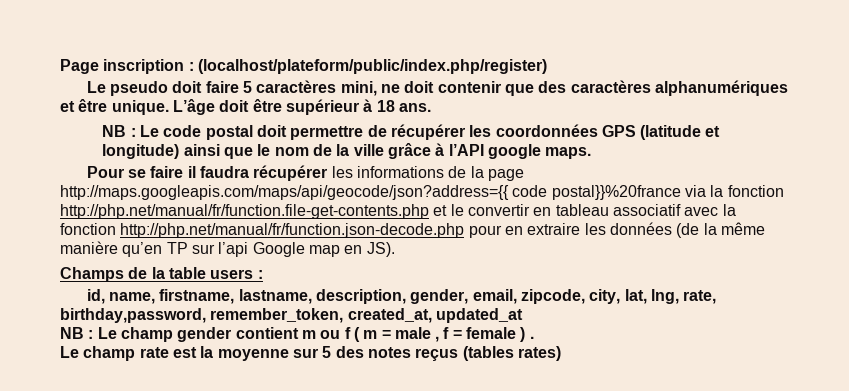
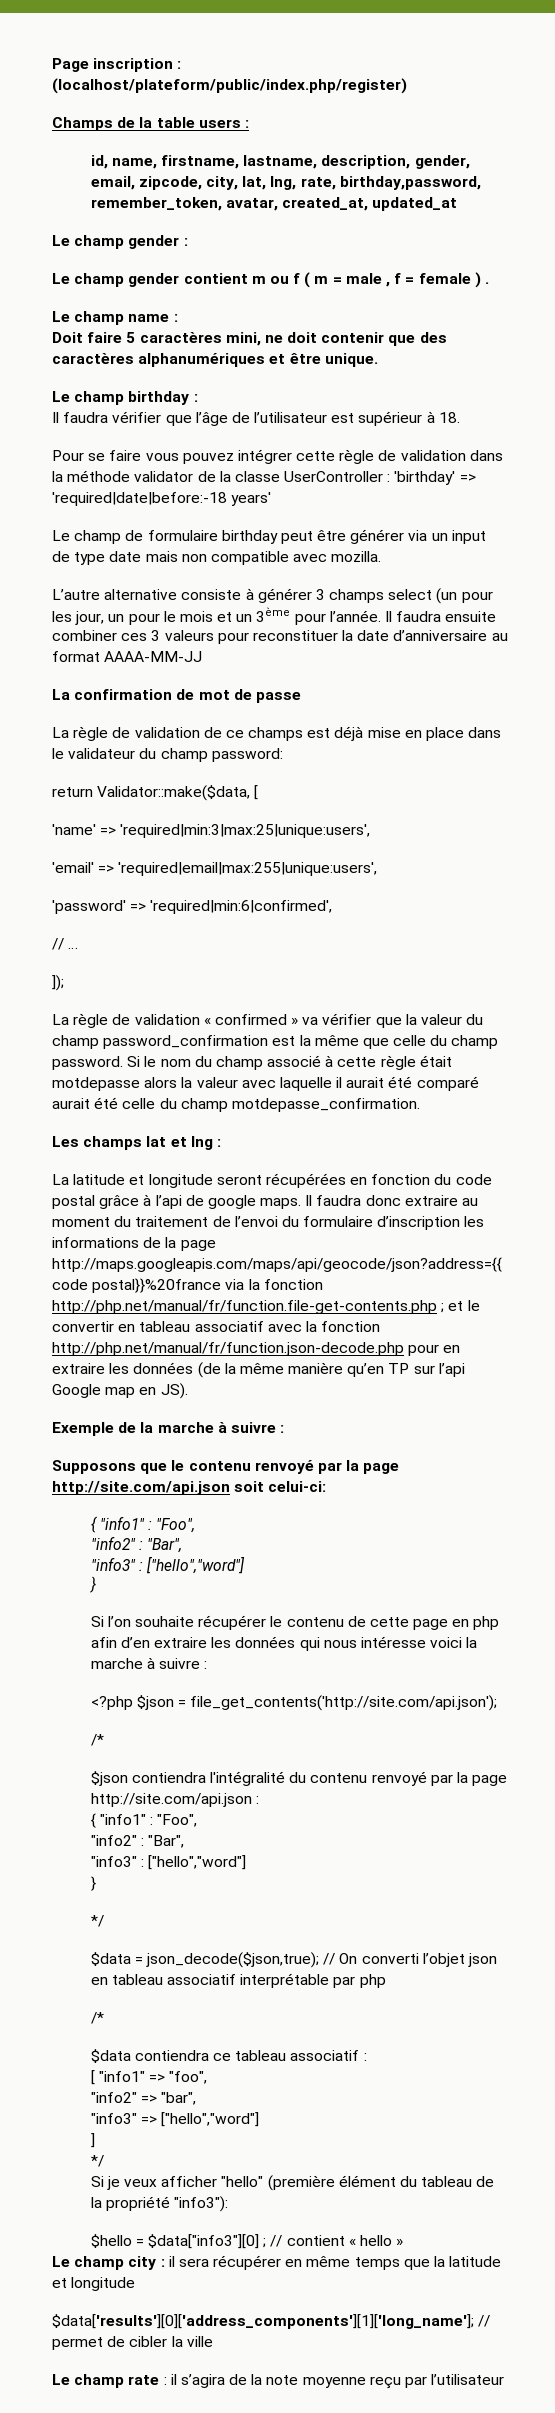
- Le pseudo doit faire 5 caractères mini, ne doit contenir que des caractères alphanumériques et être unique. L’âge doit être supérieur à 18 ans.
- NB : Le code postal doit permettre de récupérer les coordonnées GPS (latitude et longitude) ainsi que le nom de la ville grâce à l’API google maps.
- Pour se faire il faudra récupérer les informations de la page http://maps.googleapis.com/maps/api/geocode/json?address={{ code postal}}%20france via la fonction http://php.net/manual/fr/function.file-get-contents.php et le convertir en tableau associatif avec la fonction http://php.net/manual/fr/function.json-decode.php pour en extraire les données (de la même manière qu’en TP sur l’api Google map en JS).
+ Champs de la table users :
+ id, name, firstname, lastname, description, gender, email, zipcode, city, lat, lng, rate, birthday,password, remember_token, avatar, created_at, updated_at
+ Le champ gender :
+ Le champ gender contient m ou f ( m = male , f = female ) .
+ Le champ name :
+ Doit faire 5 caractères mini, ne doit contenir que des caractères alphanumériques et être unique.
+ Le champ birthday :
+ Il faudra vérifier que l’âge de l’utilisateur est supérieur à 18.
+ Pour se faire vous pouvez intégrer cette règle de validation dans la méthode validator de la classe UserController : 'birthday' => 'required|date|before:-18 years'
+ Le champ de formulaire birthday peut être générer via un input de type date mais non compatible avec mozilla.
+ L’autre alternative consiste à générer 3 champs select (un pour les jour, un pour le mois et un 3ème pour l’année. Il faudra ensuite combiner ces 3 valeurs pour reconstituer la date d’anniversaire au format AAAA-MM-JJ
+ La confirmation de mot de passe
+ La règle de validation de ce champs est déjà mise en place dans le validateur du champ password:
+ return Validator::make($data, [
+ 'name' => 'required|min:3|max:25|unique:users',
+ 'email' => 'required|email|max:255|unique:users',
+ 'password' => 'required|min:6|confirmed',
+ // …
+ ]);
+ La règle de validation « confirmed » va vérifier que la valeur du champ password_confirmation est la même que celle du champ password. Si le nom du champ associé à cette règle était motdepasse alors la valeur avec laquelle il aurait été comparé aurait été celle du champ motdepasse_confirmation.
+ Les champs lat et lng :
+ La latitude et longitude seront récupérées en fonction du code postal grâce à l’api de google maps. Il faudra donc extraire au moment du traitement de l’envoi du formulaire d’inscription les informations de la page http://maps.googleapis.com/maps/api/geocode/json?address={{ code postal}}%20france via la fonction http://php.net/manual/fr/function.file-get-contents.php ; et le convertir en tableau associatif avec la fonction http://php.net/manual/fr/function.json-decode.php pour en extraire les données (de la même manière qu’en TP sur l’api Google map en JS).
- Champs de la table users :
- id, name, firstname, lastname, description, gender, email, zipcode, city, lat, lng, rate, birthday,password, remember_token, created_at, updated_at
- NB : Le champ gender contient m ou f ( m = male , f = female ) .
- Le champ rate est la moyenne sur 5 des notes reçus (tables rates)
+ Exemple de la marche à suivre :
+ Supposons que le contenu renvoyé par la page http://site.com/api.json soit celui-ci:
+ { "info1" : "Foo",
+ "info2" : "Bar",
+ "info3" : ["hello","word"]
+ }
+ Si l’on souhaite récupérer le contenu de cette page en php afin d’en extraire les données qui nous intéresse voici la marche à suivre :
+ <?php $json = file_get_contents('http://site.com/api.json');
+ /*
+ $json contiendra l'intégralité du contenu renvoyé par la page http://site.com/api.json :
+ { "info1" : "Foo",
+ "info2" : "Bar",
+ "info3" : ["hello","word"]
+ }
+ */
+ $data = json_decode($json,true); // On converti l’objet json en tableau associatif interprétable par php
+ /*
+ $data contiendra ce tableau associatif :
+ [ "info1" => "foo",
+ "info2" => "bar",
+ "info3" => ["hello","word"]
+ ]
+ */
+ Si je veux afficher "hello" (première élément du tableau de la propriété "info3"):
+ $hello = $data["info3"][0] ; // contient « hello »
+ Le champ city : il sera récupérer en même temps que la latitude et longitude
+ $data['results'][0]['address_components'][1]['long_name']; // permet de cibler la ville
+ Le champ rate : il s’agira de la note moyenne reçu par l’utilisateur

